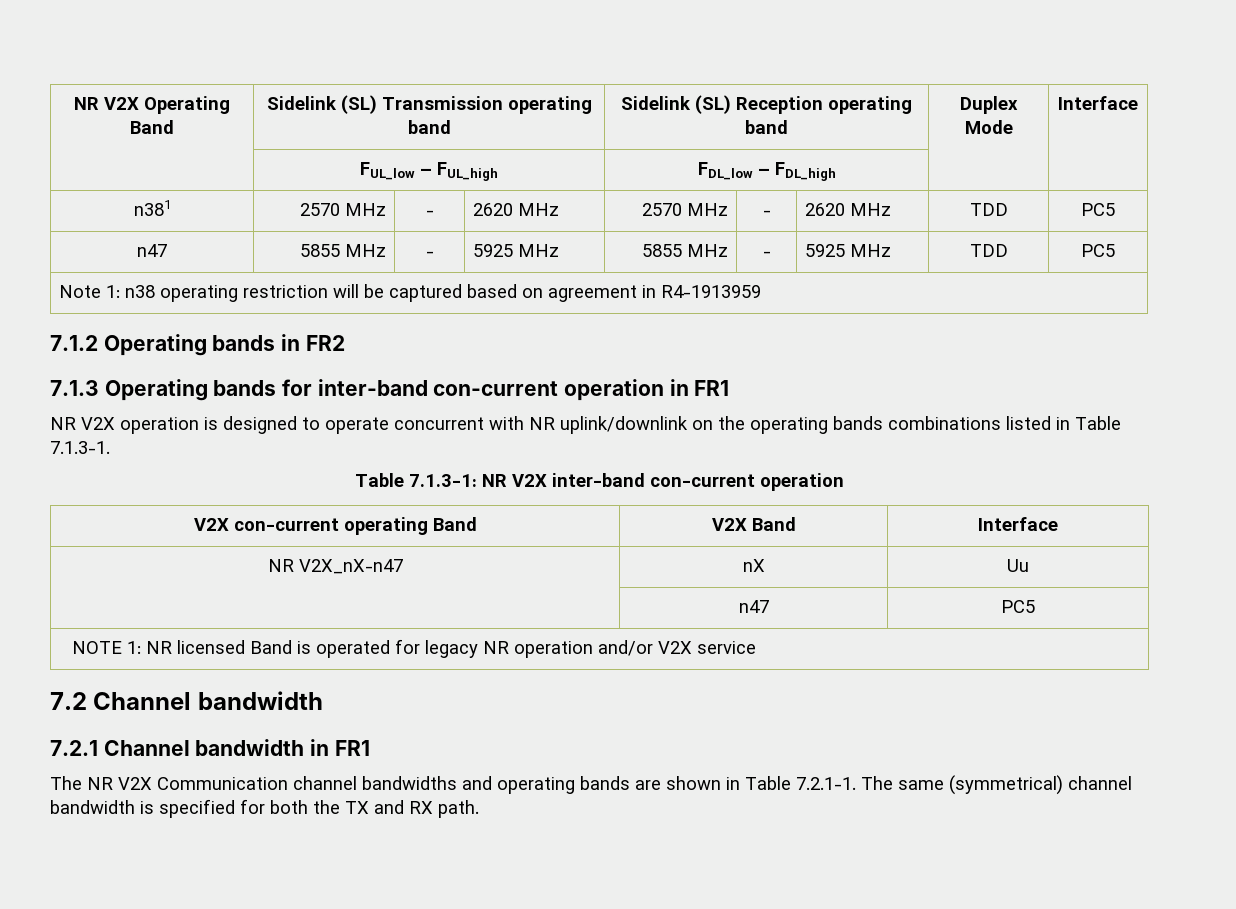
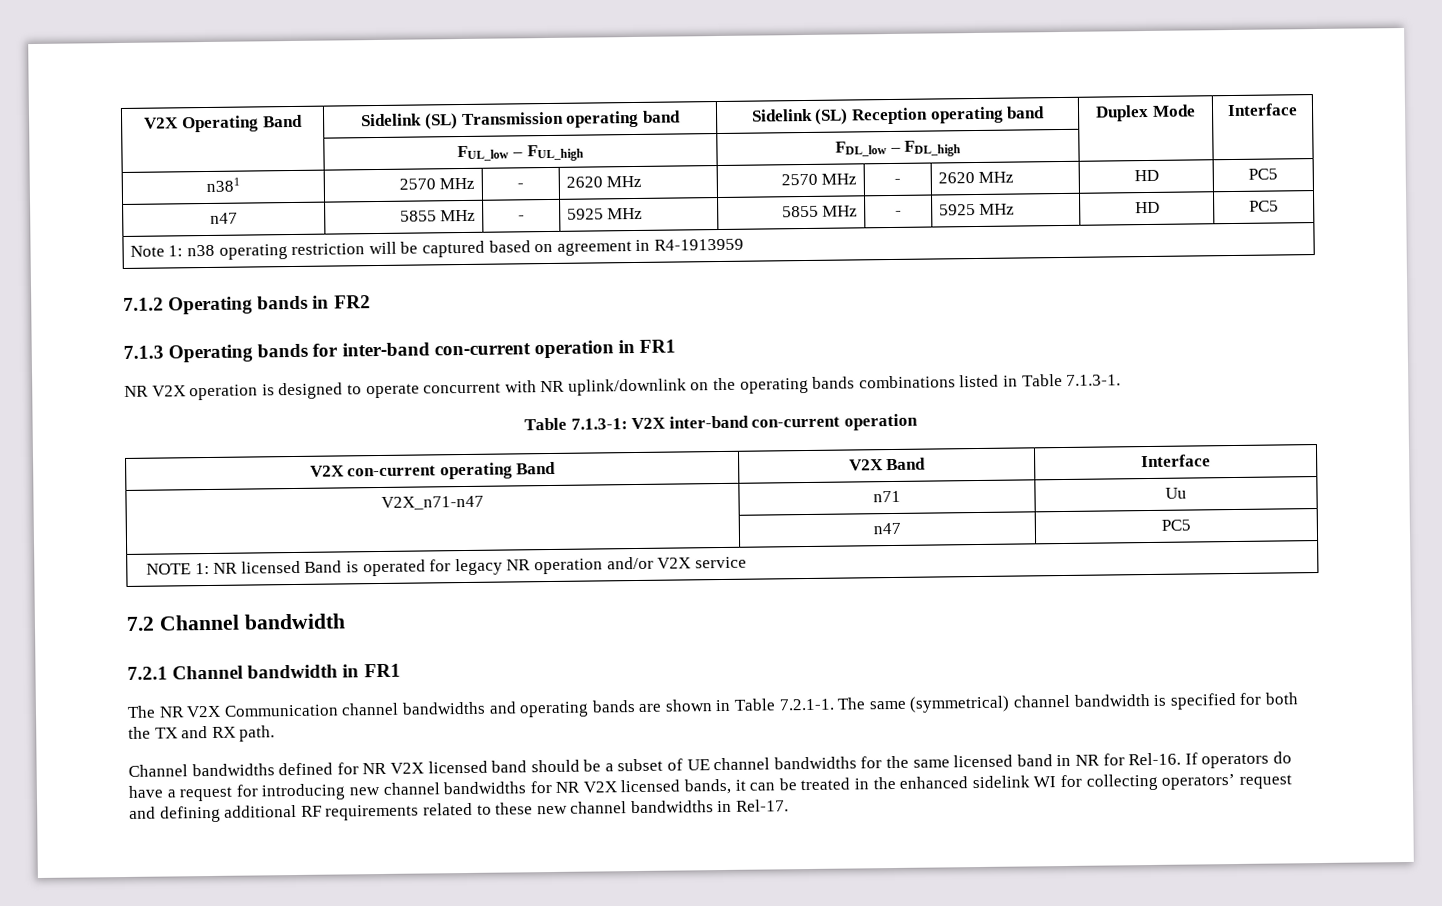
- NR V2X Operating Band | Sidelink (SL) Transmission operating band | Sidelink (SL) Reception operating band | Duplex Mode | Interface
+ V2X Operating Band | Sidelink (SL) Transmission operating band | Sidelink (SL) Reception operating band | Duplex Mode | Interface
- n381 | 2570 MHz | - | 2620 MHz | 2570 MHz | - | 2620 MHz | TDD | PC5
+ n381 | 2570 MHz | - | 2620 MHz | 2570 MHz | - | 2620 MHz | HD | PC5
- n47 | 5855 MHz | - | 5925 MHz | 5855 MHz | - | 5925 MHz | TDD | PC5
+ n47 | 5855 MHz | - | 5925 MHz | 5855 MHz | - | 5925 MHz | HD | PC5
- Table 7.1.3-1: NR V2X inter-band con-current operation
+ Table 7.1.3-1: V2X inter-band con-current operation
- NR V2X_nX-n47 | nX | Uu
+ V2X_n71-n47 | n71 | Uu
+ Channel bandwidths defined for NR V2X licensed band should be a subset of UE channel bandwidths for the same licensed band in NR for Rel-16. If operators do have a request for introducing new channel bandwidths for NR V2X licensed bands, it can be treated in the enhanced sidelink WI for collecting operators’ request and defining additional RF requirements related to these new channel bandwidths in Rel-17.

